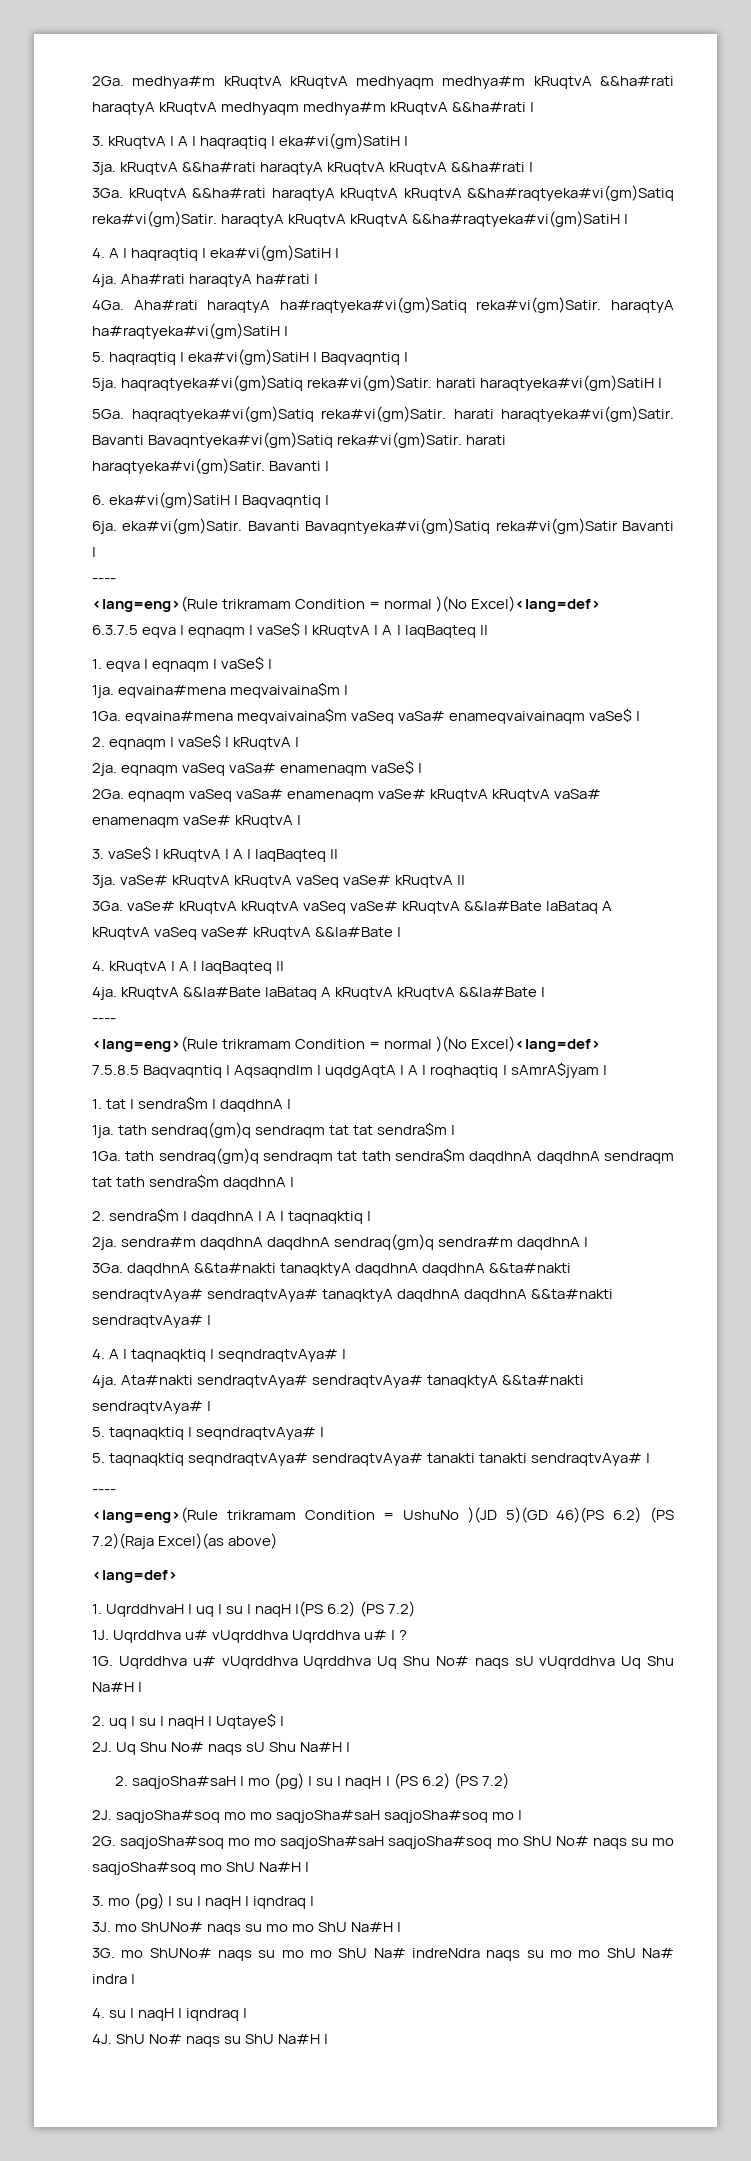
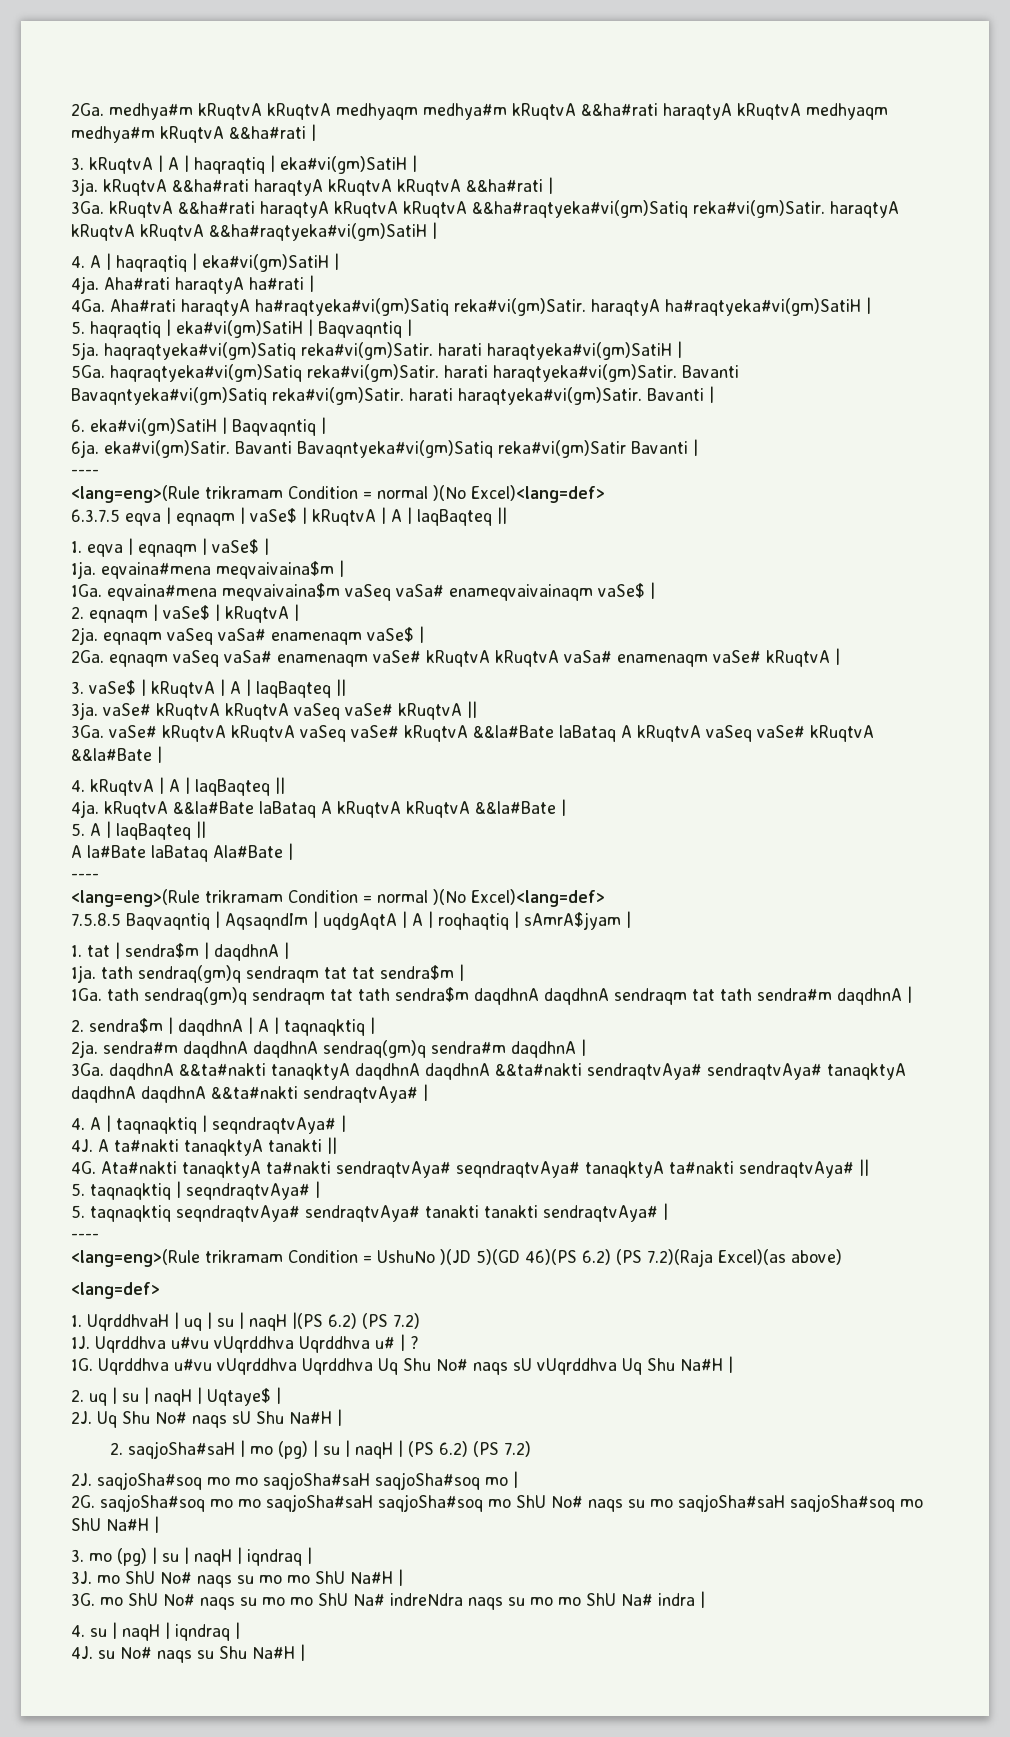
+ 5. A | laqBaqteq ||
+ A la#Bate laBataq Ala#Bate |
- 1Ga. tath sendraq(gm)q sendraqm tat tath sendra$m daqdhnA daqdhnA sendraqm tat tath sendra$m daqdhnA |
+ 1Ga. tath sendraq(gm)q sendraqm tat tath sendra$m daqdhnA daqdhnA sendraqm tat tath sendra#m daqdhnA |
- 4ja. Ata#nakti sendraqtvAya# sendraqtvAya# tanaqktyA &&ta#nakti sendraqtvAya# |
+ 4J. A ta#nakti tanaqktyA tanakti ||
+ 4G. Ata#nakti tanaqktyA ta#nakti sendraqtvAya# seqndraqtvAya# tanaqktyA ta#nakti sendraqtvAya# ||
- Uqrddhva u# vUqrddhva Uqrddhva u# | ?
+ Uqrddhva u#vu vUqrddhva Uqrddhva u# | ?
- Uqrddhva u# vUqrddhva Uqrddhva Uq Shu No# naqs sU vUqrddhva Uq Shu Na#H |
+ Uqrddhva u#vu vUqrddhva Uqrddhva Uq Shu No# naqs sU vUqrddhva Uq Shu Na#H |
- 2G. saqjoSha#soq mo mo saqjoSha#saH saqjoSha#soq mo ShU No# naqs su mo saqjoSha#soq mo ShU Na#H |
+ 2G. saqjoSha#soq mo mo saqjoSha#saH saqjoSha#soq mo ShU No# naqs su mo saqjoSha#saH saqjoSha#soq mo ShU Na#H |
- 3J. mo ShUNo# naqs su mo mo ShU Na#H |
+ 3J. mo ShU No# naqs su mo mo ShU Na#H |
- 3G. mo ShUNo# naqs su mo mo ShU Na# indreNdra naqs su mo mo ShU Na# indra |
+ 3G. mo ShU No# naqs su mo mo ShU Na# indreNdra naqs su mo mo ShU Na# indra |
- 4J. ShU No# naqs su ShU Na#H |
+ 4J. su No# naqs su Shu Na#H |

